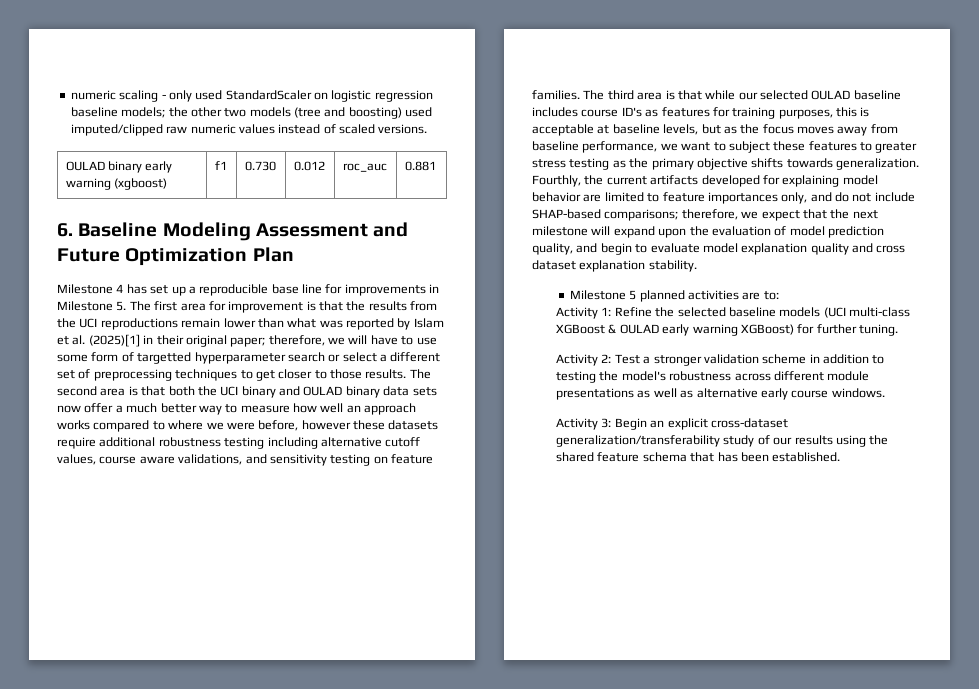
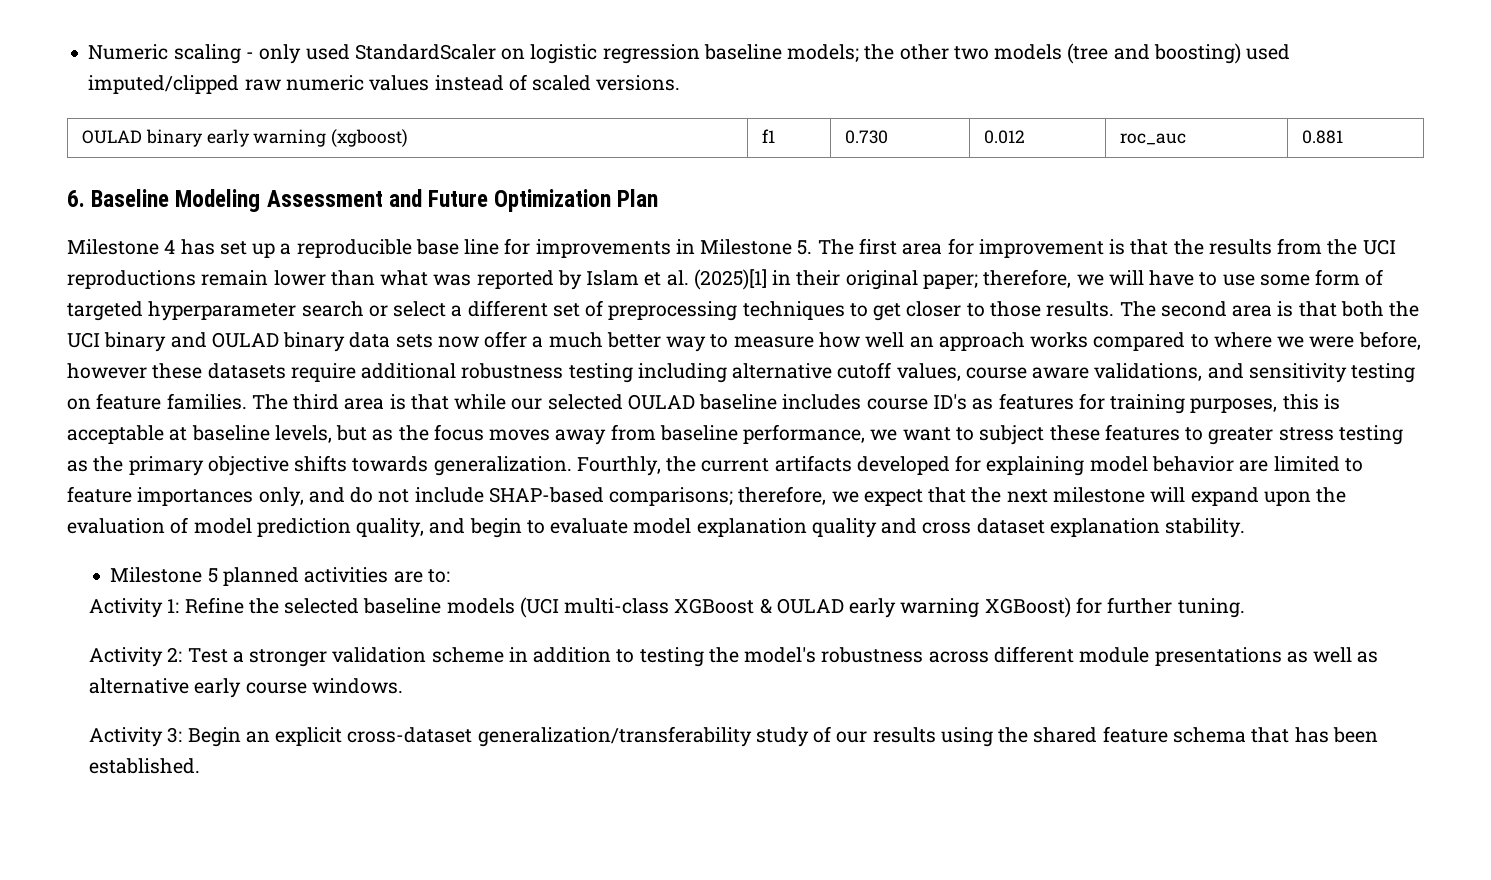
- numeric scaling - only used StandardScaler on logistic regression baseline models; the other two models (tree and boosting) used imputed/clipped raw numeric values instead of scaled versions.
+ Numeric scaling - only used StandardScaler on logistic regression baseline models; the other two models (tree and boosting) used imputed/clipped raw numeric values instead of scaled versions.
- therefore, we will have to use some form of targetted hyperparameter search or select a different set of preprocessing techniques to get closer to those results.
+ therefore, we will have to use some form of targeted hyperparameter search or select a different set of preprocessing techniques to get closer to those results.

